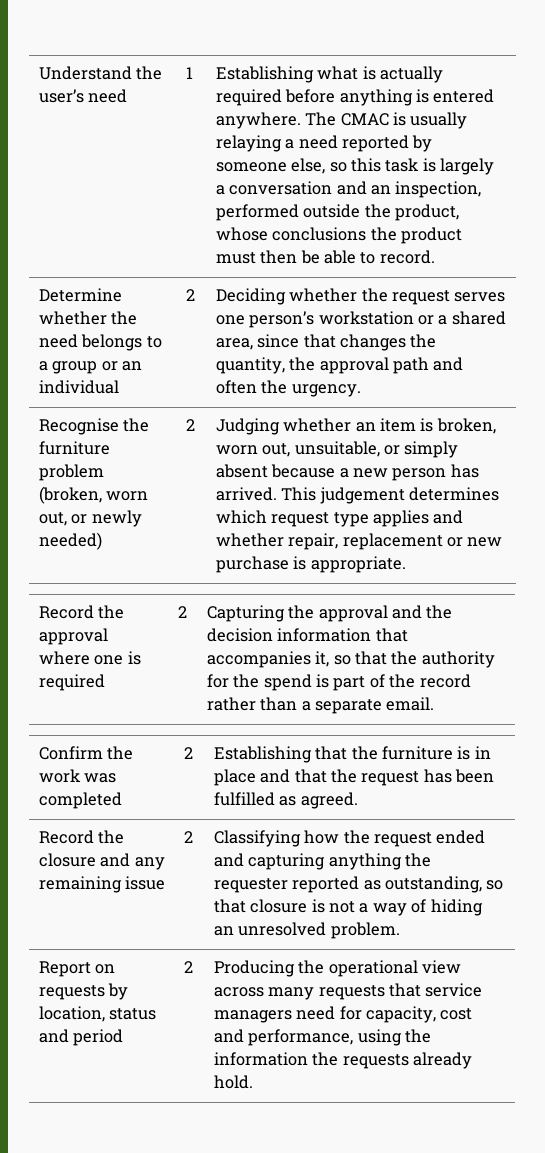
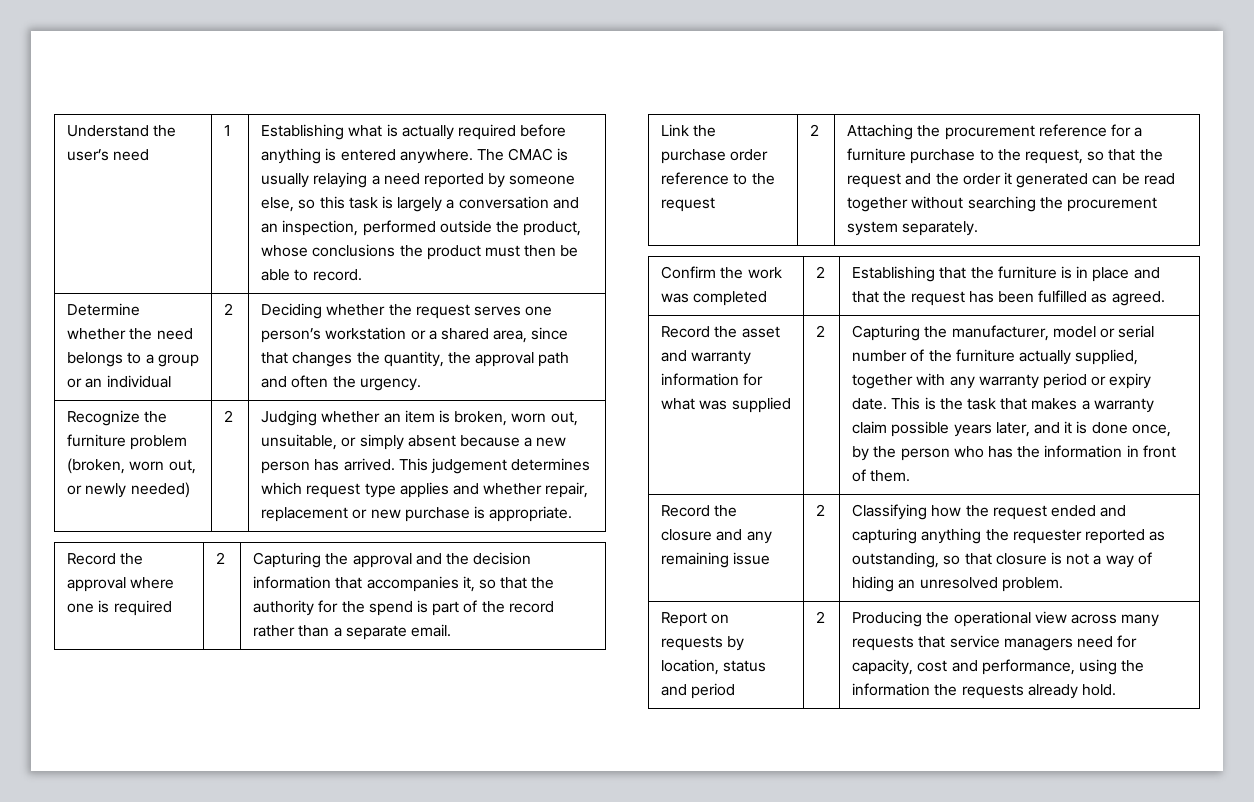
- Recognise the furniture problem (broken, worn out, or newly needed)
+ Recognize the furniture problem (broken, worn out, or newly needed)
+ Link the purchase order reference to the request | 2 | Attaching the procurement reference for a furniture purchase to the request, so that the request and the order it generated can be read together without searching the procurement system separately.
+ Record the asset and warranty information for what was supplied | 2 | Capturing the manufacturer, model or serial number of the furniture actually supplied, together with any warranty period or expiry date. This is the task that makes a warranty claim possible years later, and it is done once, by the person who has the information in front of them.

